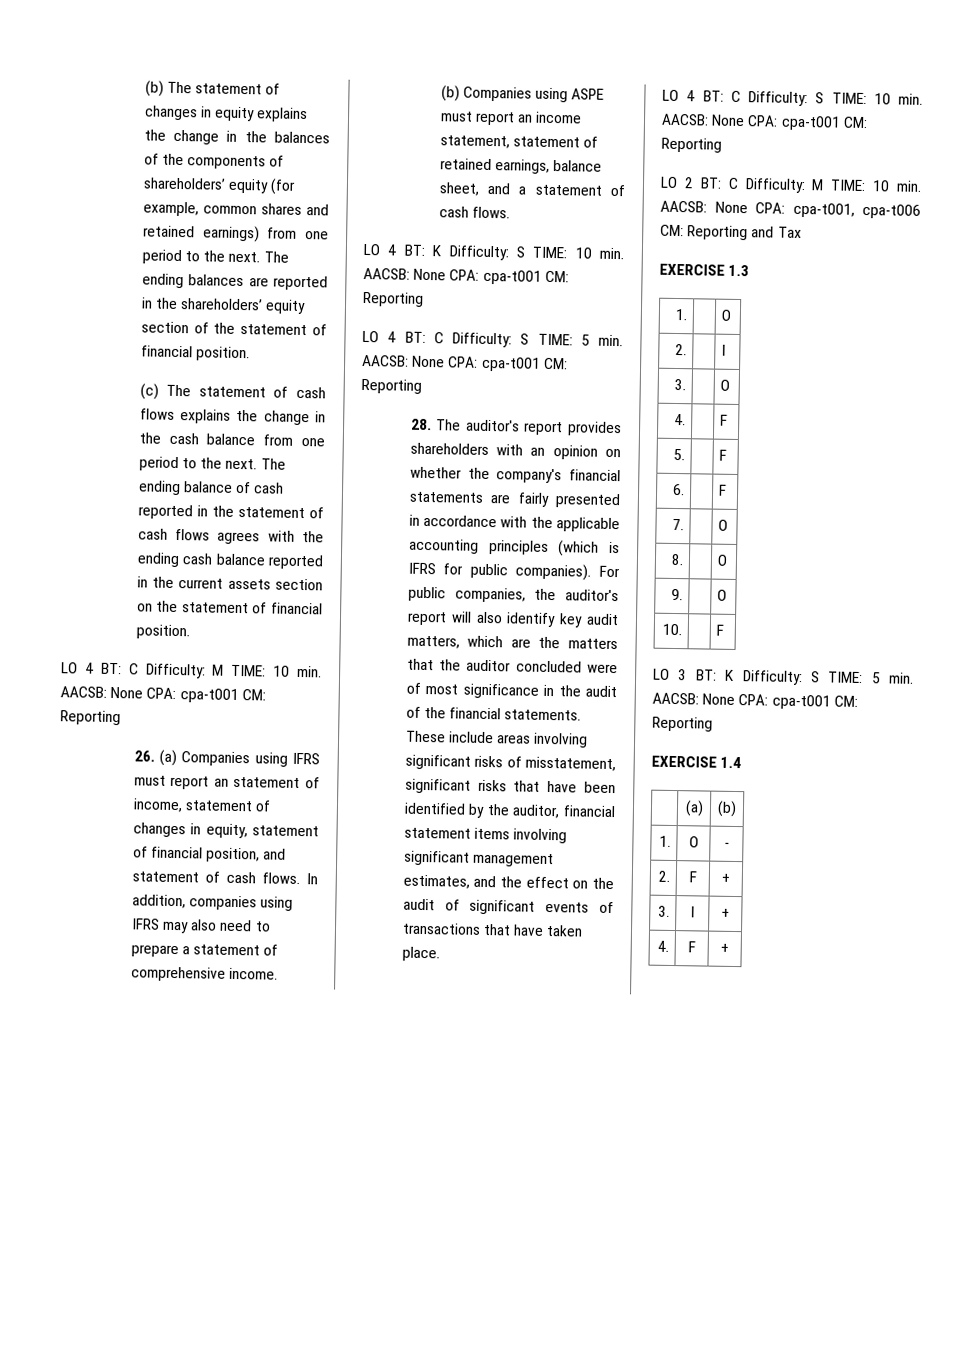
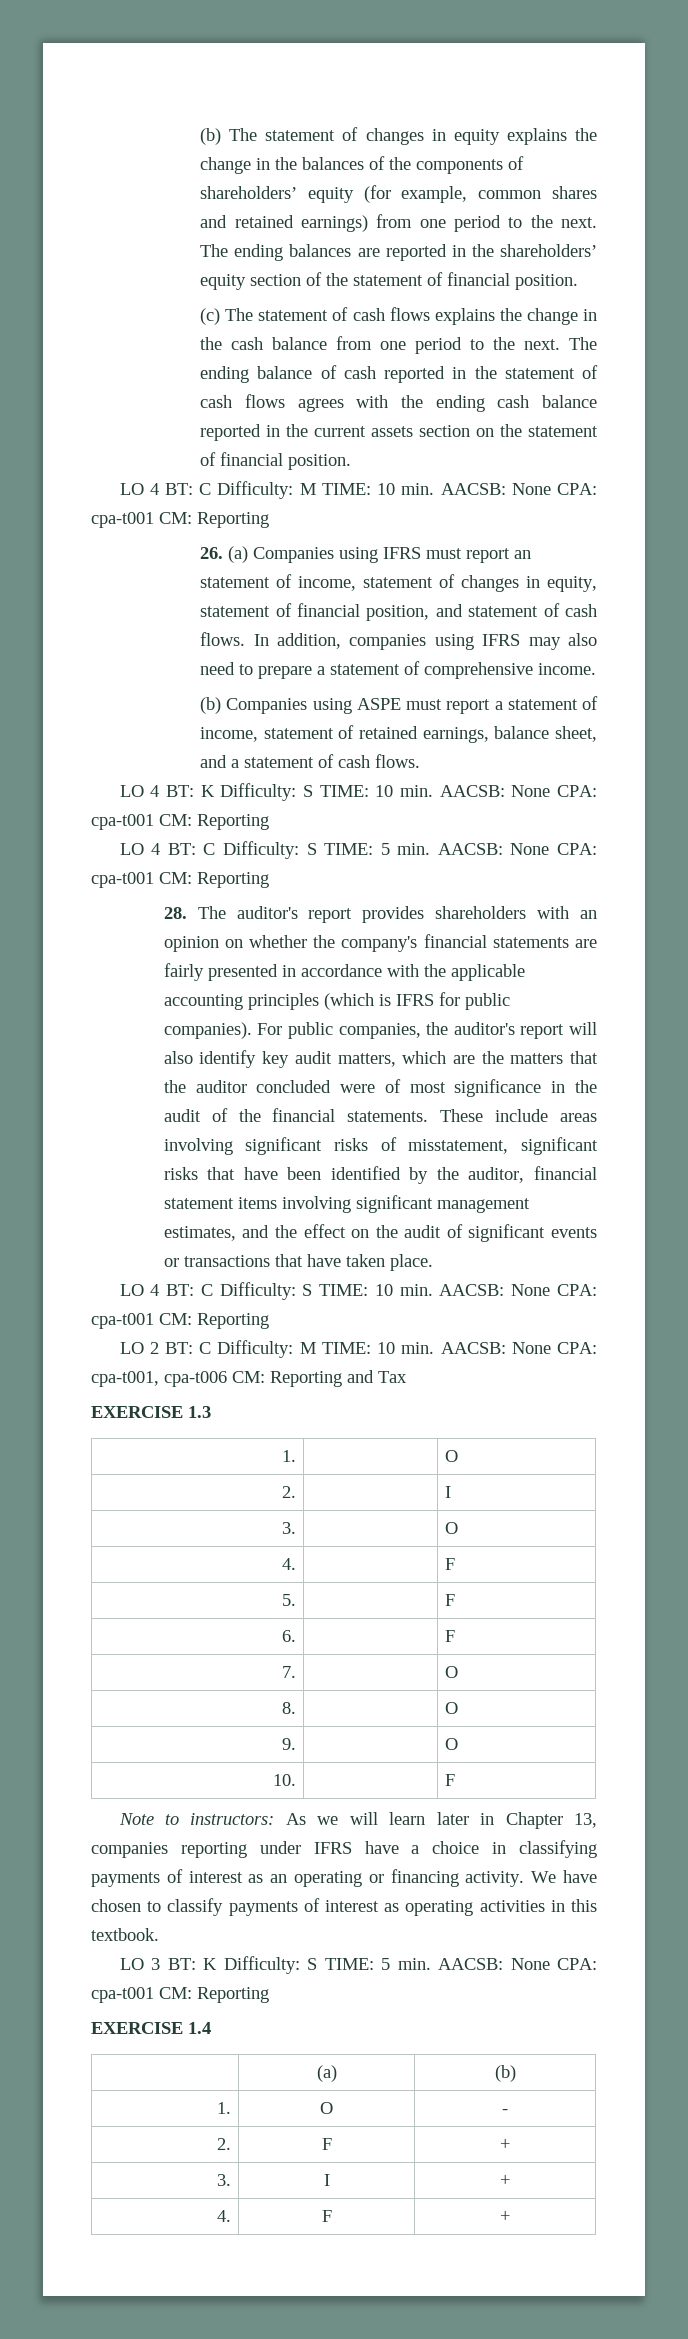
- (b) Companies using ASPE must report an income statement, statement of retained earnings, balance sheet, and a statement of cash flows.
+ (b) Companies using ASPE must report a statement of income, statement of retained earnings, balance sheet, and a statement of cash flows.
- These include areas involving significant risks of misstatement, significant risks that have been identified by the auditor, financial statement items involving significant management estimates, and the effect on the audit of significant events of transactions that have taken place.
+ These include areas involving significant risks of misstatement, significant risks that have been identified by the auditor, financial statement items involving significant management estimates, and the effect on the audit of significant events or transactions that have taken place.
+ Note to instructors: As we will learn later in Chapter 13, companies reporting under IFRS have a choice in classifying payments of interest as an operating or financing activity. We have chosen to classify payments of interest as operating activities in this textbook.

